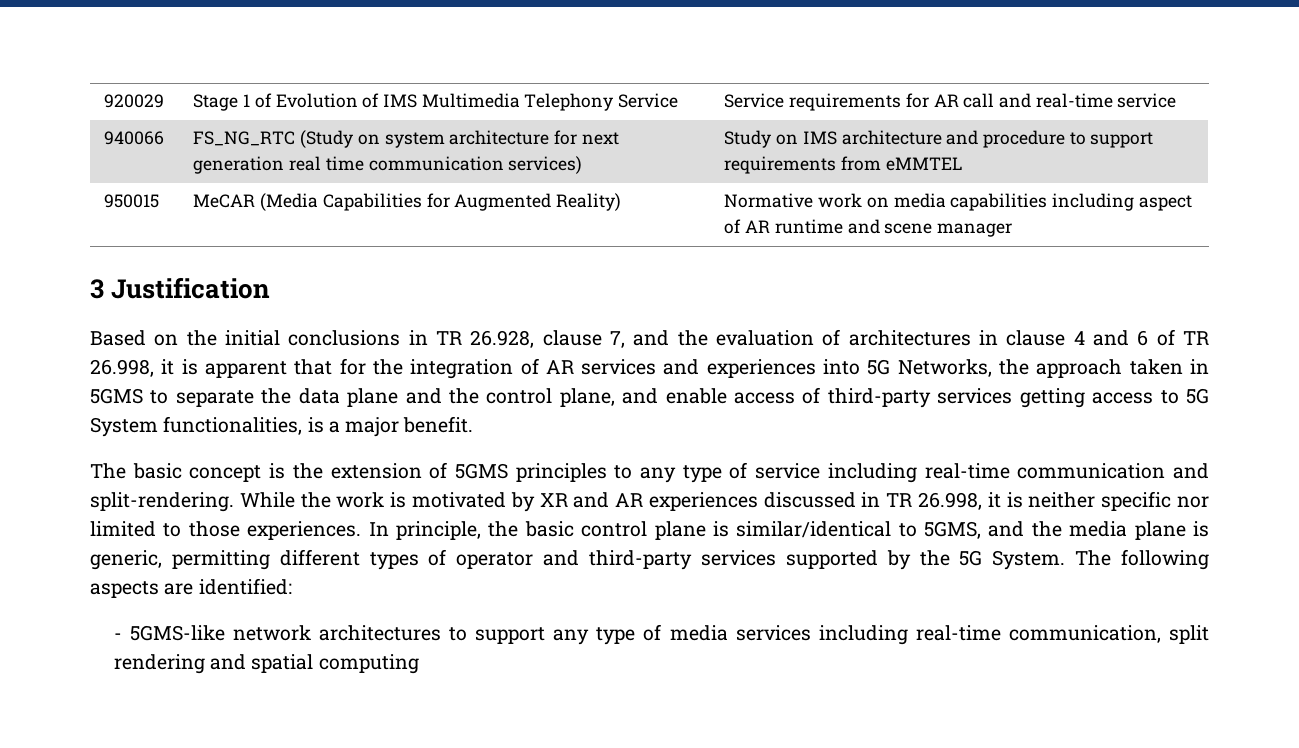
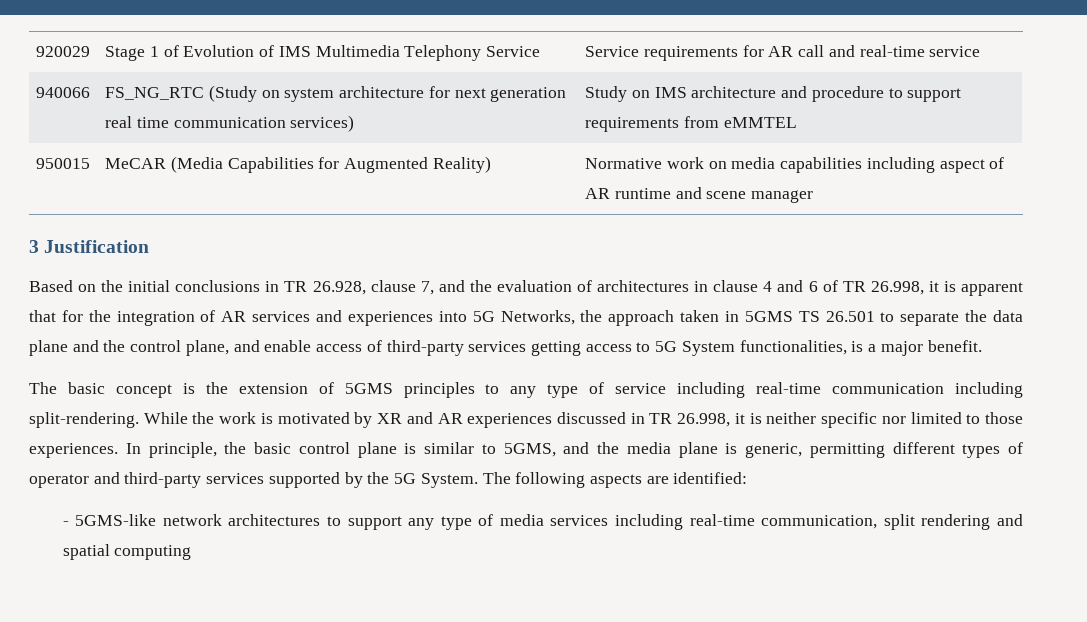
- Based on the initial conclusions in TR 26.928, clause 7, and the evaluation of architectures in clause 4 and 6 of TR 26.998, it is apparent that for the integration of AR services and experiences into 5G Networks, the approach taken in 5GMS to separate the data plane and the control plane, and enable access of third-party services getting access to 5G System functionalities, is a major benefit.
+ Based on the initial conclusions in TR 26.928, clause 7, and the evaluation of architectures in clause 4 and 6 of TR 26.998, it is apparent that for the integration of AR services and experiences into 5G Networks, the approach taken in 5GMS TS 26.501 to separate the data plane and the control plane, and enable access of third-party services getting access to 5G System functionalities, is a major benefit.
- The basic concept is the extension of 5GMS principles to any type of service including real-time communication and split-rendering.
+ The basic concept is the extension of 5GMS principles to any type of service including real-time communication including split-rendering.
- In principle, the basic control plane is similar/identical to 5GMS, and the media plane is generic, permitting different types of operator and third-party services supported by the 5G System.
+ In principle, the basic control plane is similar to 5GMS, and the media plane is generic, permitting different types of operator and third-party services supported by the 5G System.

